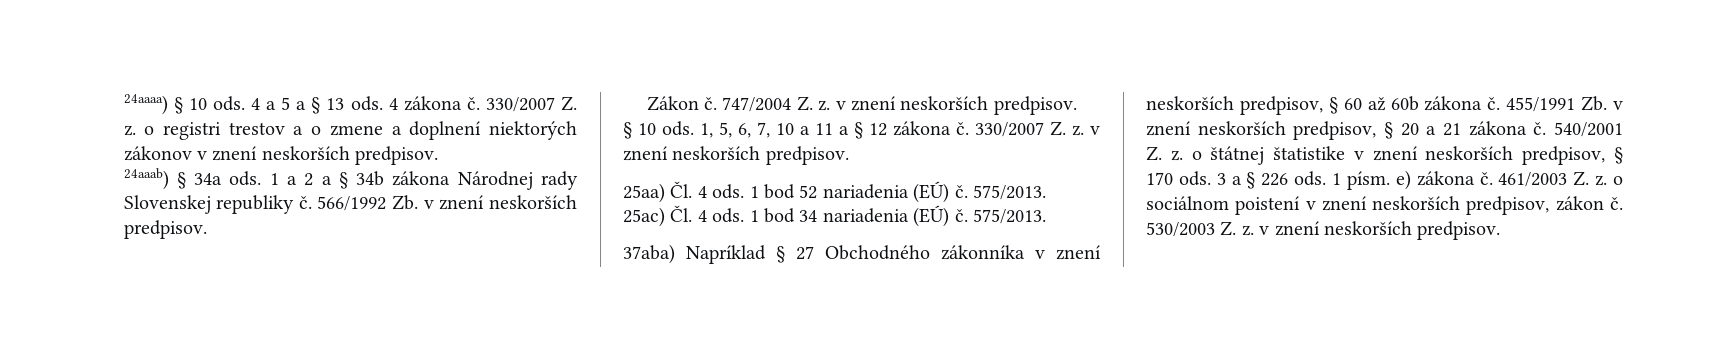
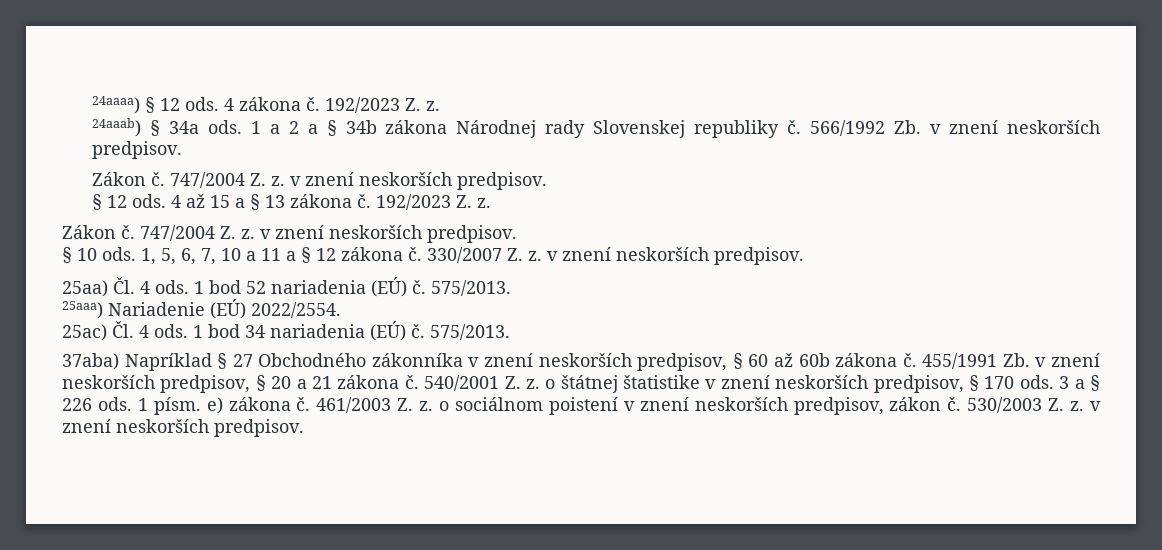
- 24aaaa) § 10 ods. 4 a 5 a § 13 ods.
+ 24aaaa) § 12 ods.
- 4 zákona č. 330/2007 Z. z. o registri trestov a o zmene a doplnení niektorých zákonov v znení neskorších predpisov.
+ 4 zákona č. 192/2023 Z. z.
+ § 12 ods. 4 až 15 a § 13 zákona č. 192/2023 Z. z.
+ Zákon č. 747/2004 Z. z. v znení neskorších predpisov.
+ 25aaa) Nariadenie (EÚ) 2022/2554.

